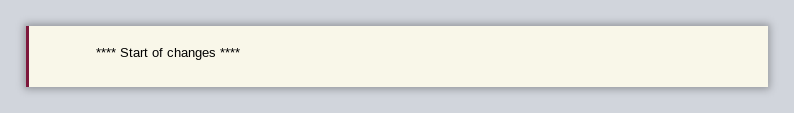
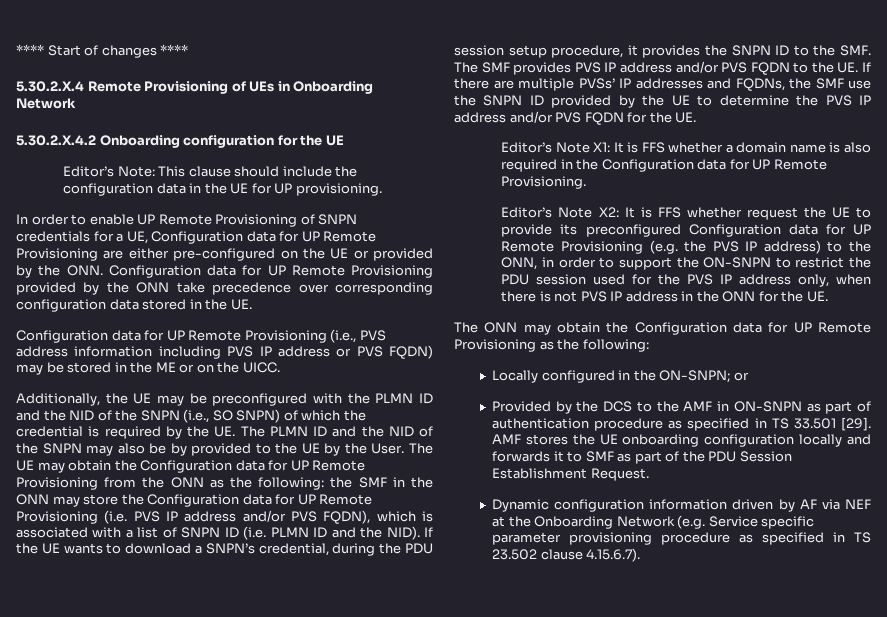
+ 5.30.2.X.4 Remote Provisioning of UEs in Onboarding Network
+ 5.30.2.X.4.2 Onboarding configuration for the UE
+ Editor’s Note: This clause should include the configuration data in the UE for UP provisioning.
+ In order to enable UP Remote Provisioning of SNPN credentials for a UE, Configuration data for UP Remote Provisioning are either pre-configured on the UE or provided by the ONN. Configuration data for UP Remote Provisioning provided by the ONN take precedence over corresponding configuration data stored in the UE.
+ Configuration data for UP Remote Provisioning (i.e., PVS address information including PVS IP address or PVS FQDN) may be stored in the ME or on the UICC.
+ Additionally, the UE may be preconfigured with the PLMN ID and the NID of the SNPN (i.e., SO SNPN) of which the credential is required by the UE. The PLMN ID and the NID of the SNPN may also be by provided to the UE by the User. The UE may obtain the Configuration data for UP Remote Provisioning from the ONN as the following: the SMF in the ONN may store the Configuration data for UP Remote Provisioning (i.e. PVS IP address and/or PVS FQDN), which is associated with a list of SNPN ID (i.e. PLMN ID and the NID). If the UE wants to download a SNPN’s credential, during the PDU session setup procedure, it provides the SNPN ID to the SMF. The SMF provides PVS IP address and/or PVS FQDN to the UE. If there are multiple PVSs’ IP addresses and FQDNs, the SMF use the SNPN ID provided by the UE to determine the PVS IP address and/or PVS FQDN for the UE.
+ Editor’s Note X1: It is FFS whether a domain name is also required in the Configuration data for UP Remote Provisioning.
+ Editor’s Note X2: It is FFS whether request the UE to provide its preconfigured Configuration data for UP Remote Provisioning (e.g. the PVS IP address) to the ONN, in order to support the ON-SNPN to restrict the PDU session used for the PVS IP address only, when there is not PVS IP address in the ONN for the UE.
+ The ONN may obtain the Configuration data for UP Remote Provisioning as the following:
+ Locally configured in the ON-SNPN; or
+ Provided by the DCS to the AMF in ON-SNPN as part of authentication procedure as specified in TS 33.501 [29]. AMF stores the UE onboarding configuration locally and forwards it to SMF as part of the PDU Session Establishment Request.
+ Dynamic configuration information driven by AF via NEF at the Onboarding Network (e.g. Service specific parameter provisioning procedure as specified in TS 23.502 clause 4.15.6.7).

